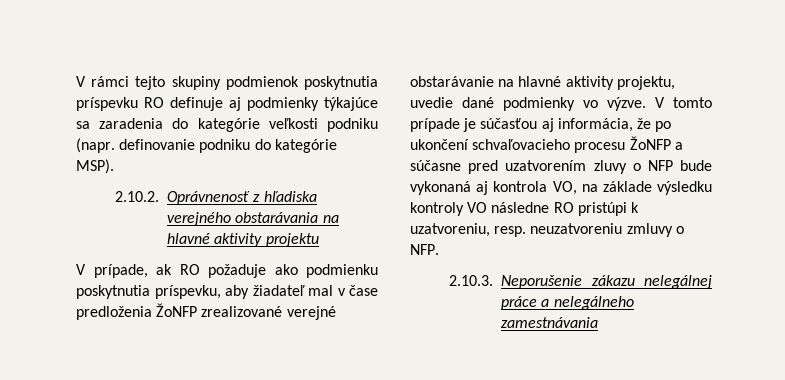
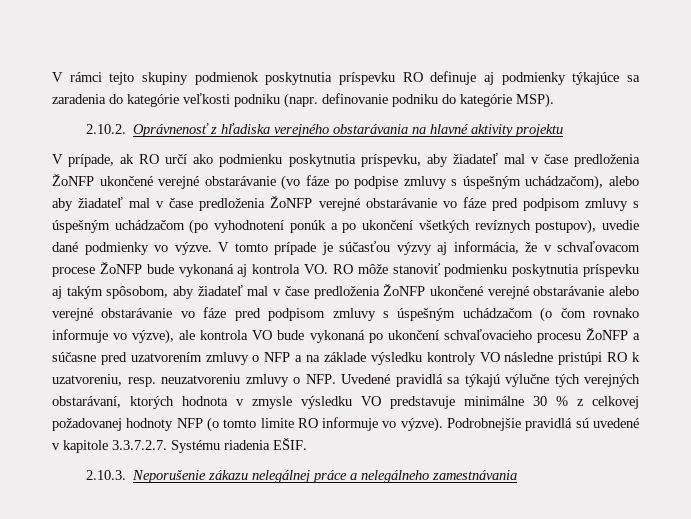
- V prípade, ak RO požaduje ako podmienku poskytnutia príspevku, aby žiadateľ mal v čase predloženia ŽoNFP zrealizované verejné obstarávanie na hlavné aktivity projektu, uvedie dané podmienky vo výzve.
+ V prípade, ak RO určí ako podmienku poskytnutia príspevku, aby žiadateľ mal v čase predloženia ŽoNFP ukončené verejné obstarávanie (vo fáze po podpise zmluvy s úspešným uchádzačom), alebo aby žiadateľ mal v čase predloženia ŽoNFP verejné obstarávanie vo fáze pred podpisom zmluvy s úspešným uchádzačom (po vyhodnotení ponúk a po ukončení všetkých revíznych postupov), uvedie dané podmienky vo výzve.
- V tomto prípade je súčasťou aj informácia, že po ukončení schvaľovacieho procesu ŽoNFP a súčasne pred uzatvorením zluvy o NFP bude vykonaná aj kontrola VO, na základe výsledku kontroly VO následne RO pristúpi k uzatvoreniu, resp. neuzatvoreniu zmluvy o NFP.
+ V tomto prípade je súčasťou výzvy aj informácia, že v schvaľovacom procese ŽoNFP bude vykonaná aj kontrola VO. RO môže stanoviť podmienku poskytnutia príspevku aj takým spôsobom, aby žiadateľ mal v čase predloženia ŽoNFP ukončené verejné obstarávanie alebo verejné obstarávanie vo fáze pred podpisom zmluvy s úspešným uchádzačom (o čom rovnako informuje vo výzve), ale kontrola VO bude vykonaná po ukončení schvaľovacieho procesu ŽoNFP a súčasne pred uzatvorením zmluvy o NFP a na základe výsledku kontroly VO následne pristúpi RO k uzatvoreniu, resp. neuzatvoreniu zmluvy o NFP. Uvedené pravidlá sa týkajú výlučne tých verejných obstarávaní, ktorých hodnota v zmysle výsledku VO predstavuje minimálne 30 % z celkovej požadovanej hodnoty NFP (o tomto limite RO informuje vo výzve). Podrobnejšie pravidlá sú uvedené v kapitole 3.3.7.2.7. Systému riadenia EŠIF.

